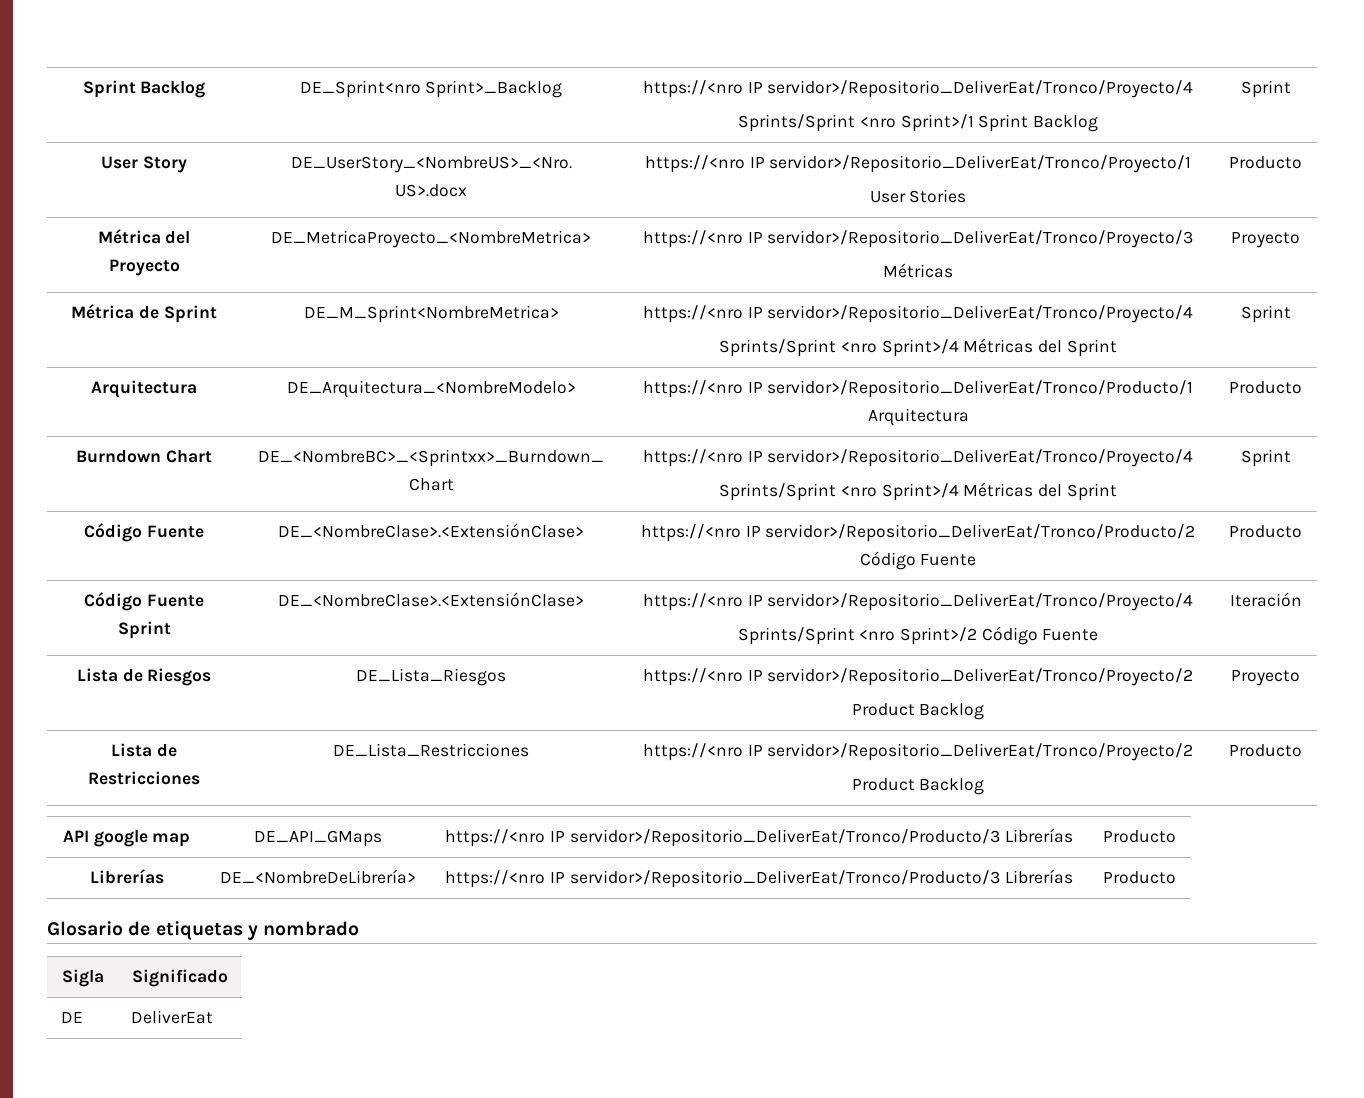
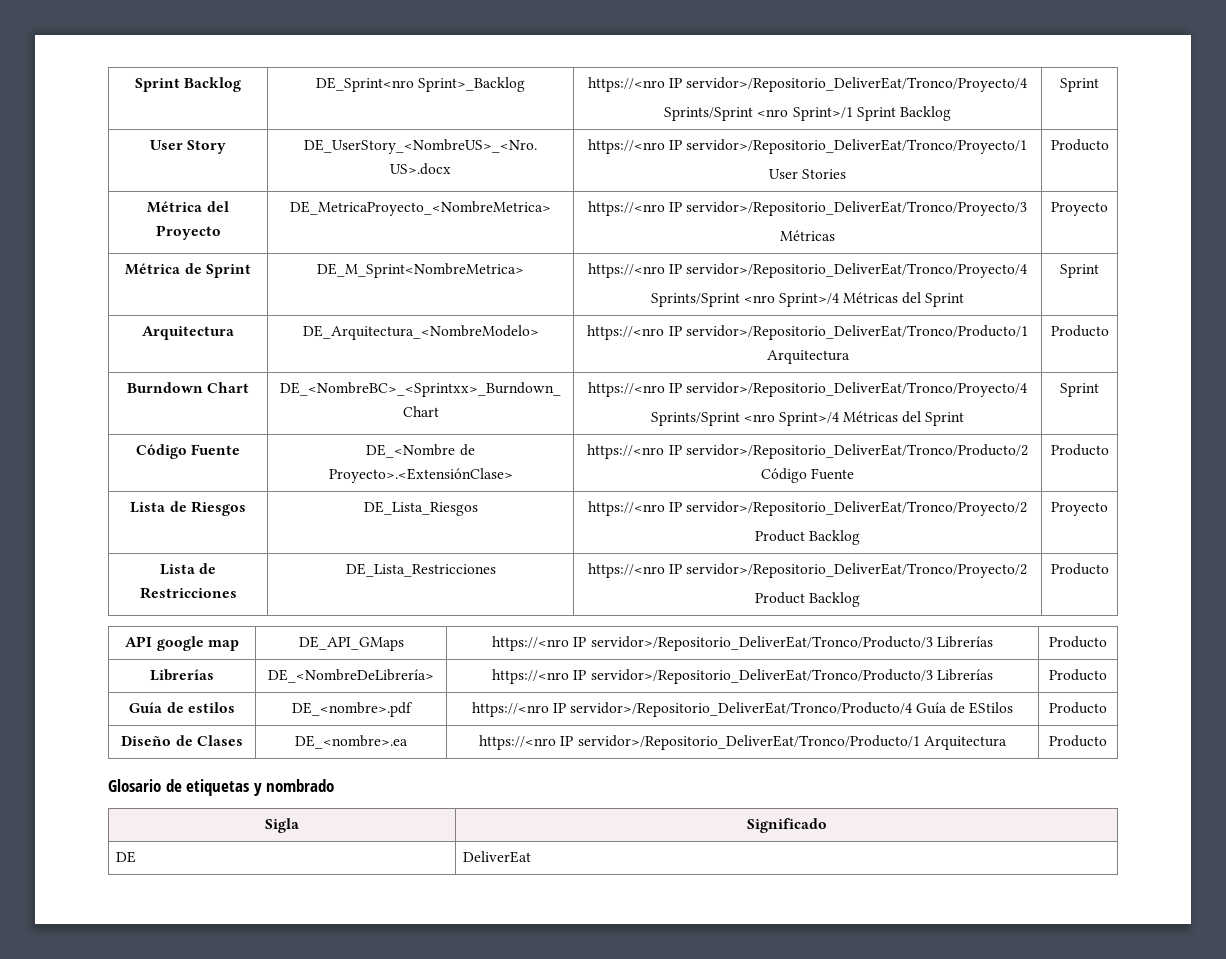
- Código Fuente | DE_<NombreClase>.<ExtensiónClase> | https://<nro IP servidor>/Repositorio_DeliverEat/Tronco/Producto/2 Código Fuente | Producto
+ Código Fuente | DE_<Nombre de Proyecto>.<ExtensiónClase> | https://<nro IP servidor>/Repositorio_DeliverEat/Tronco/Producto/2 Código Fuente | Producto
- Código Fuente Sprint | DE_<NombreClase>.<ExtensiónClase> | https://<nro IP servidor>/Repositorio_DeliverEat/Tronco/Proyecto/4
- Sprints/Sprint <nro Sprint>/2 Código Fuente | Iteración
+ Guía de estilos | DE_<nombre>.pdf | https://<nro IP servidor>/Repositorio_DeliverEat/Tronco/Producto/4 Guía de EStilos | Producto
+ Diseño de Clases | DE_<nombre>.ea | https://<nro IP servidor>/Repositorio_DeliverEat/Tronco/Producto/1 Arquitectura | Producto

